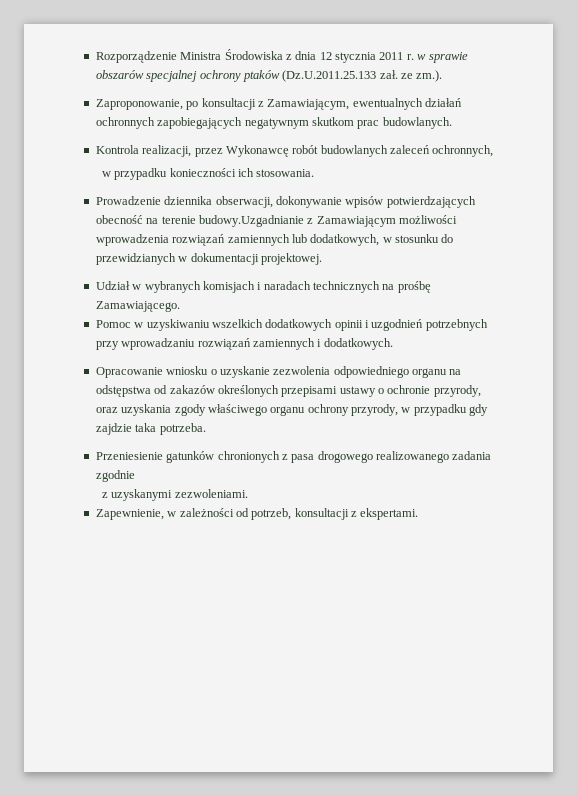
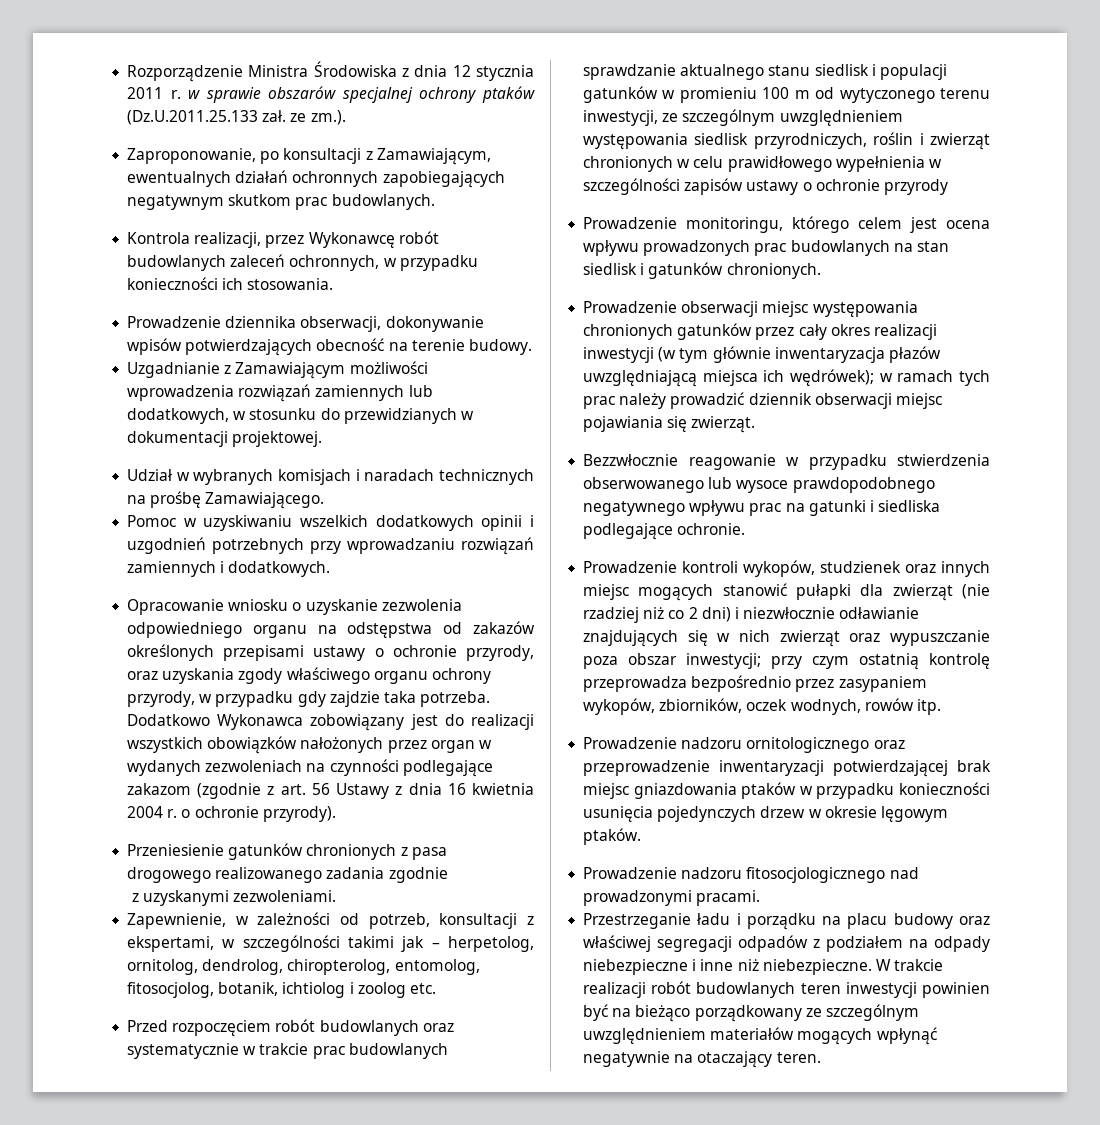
- Kontrola realizacji, przez Wykonawcę robót budowlanych zaleceń ochronnych,
- w przypadku konieczności ich stosowania.
+ Kontrola realizacji, przez Wykonawcę robót budowlanych zaleceń ochronnych, w przypadku konieczności ich stosowania.
- Prowadzenie dziennika obserwacji, dokonywanie wpisów potwierdzających obecność na terenie budowy.Uzgadnianie z Zamawiającym możliwości wprowadzenia rozwiązań zamiennych lub dodatkowych, w stosunku do przewidzianych w dokumentacji projektowej.
+ Prowadzenie dziennika obserwacji, dokonywanie wpisów potwierdzających obecność na terenie budowy.
+ Uzgadnianie z Zamawiającym możliwości wprowadzenia rozwiązań zamiennych lub dodatkowych, w stosunku do przewidzianych w dokumentacji projektowej.
+ Dodatkowo Wykonawca zobowiązany jest do realizacji wszystkich obowiązków nałożonych przez organ w wydanych zezwoleniach na czynności podlegające zakazom (zgodnie z art. 56 Ustawy z dnia 16 kwietnia 2004 r. o ochronie przyrody).
- Zapewnienie, w zależności od potrzeb, konsultacji z ekspertami.
+ Zapewnienie, w zależności od potrzeb, konsultacji z ekspertami, w szczególności takimi jak – herpetolog, ornitolog, dendrolog, chiropterolog, entomolog, fitosocjolog, botanik, ichtiolog i zoolog etc.
+ Przed rozpoczęciem robót budowlanych oraz systematycznie w trakcie prac budowlanych sprawdzanie aktualnego stanu siedlisk i populacji gatunków w promieniu 100 m od wytyczonego terenu inwestycji, ze szczególnym uwzględnieniem występowania siedlisk przyrodniczych, roślin i zwierząt chronionych w celu prawidłowego wypełnienia w szczególności zapisów ustawy o ochronie przyrody
+ Prowadzenie monitoringu, którego celem jest ocena wpływu prowadzonych prac budowlanych na stan siedlisk i gatunków chronionych.
+ Prowadzenie obserwacji miejsc występowania chronionych gatunków przez cały okres realizacji inwestycji (w tym głównie inwentaryzacja płazów uwzględniającą miejsca ich wędrówek); w ramach tych prac należy prowadzić dziennik obserwacji miejsc pojawiania się zwierząt.
+ Bezzwłocznie reagowanie w przypadku stwierdzenia obserwowanego lub wysoce prawdopodobnego negatywnego wpływu prac na gatunki i siedliska podlegające ochronie.
+ Prowadzenie kontroli wykopów, studzienek oraz innych miejsc mogących stanowić pułapki dla zwierząt (nie rzadziej niż co 2 dni) i niezwłocznie odławianie znajdujących się w nich zwierząt oraz wypuszczanie poza obszar inwestycji; przy czym ostatnią kontrolę przeprowadza bezpośrednio przez zasypaniem wykopów, zbiorników, oczek wodnych, rowów itp.
+ Prowadzenie nadzoru ornitologicznego oraz przeprowadzenie inwentaryzacji potwierdzającej brak miejsc gniazdowania ptaków w przypadku konieczności usunięcia pojedynczych drzew w okresie lęgowym ptaków.
+ Prowadzenie nadzoru fitosocjologicznego nad prowadzonymi pracami.
+ Przestrzeganie ładu i porządku na placu budowy oraz właściwej segregacji odpadów z podziałem na odpady niebezpieczne i inne niż niebezpieczne. W trakcie realizacji robót budowlanych teren inwestycji powinien być na bieżąco porządkowany ze szczególnym uwzględnieniem materiałów mogących wpłynąć negatywnie na otaczający teren.

